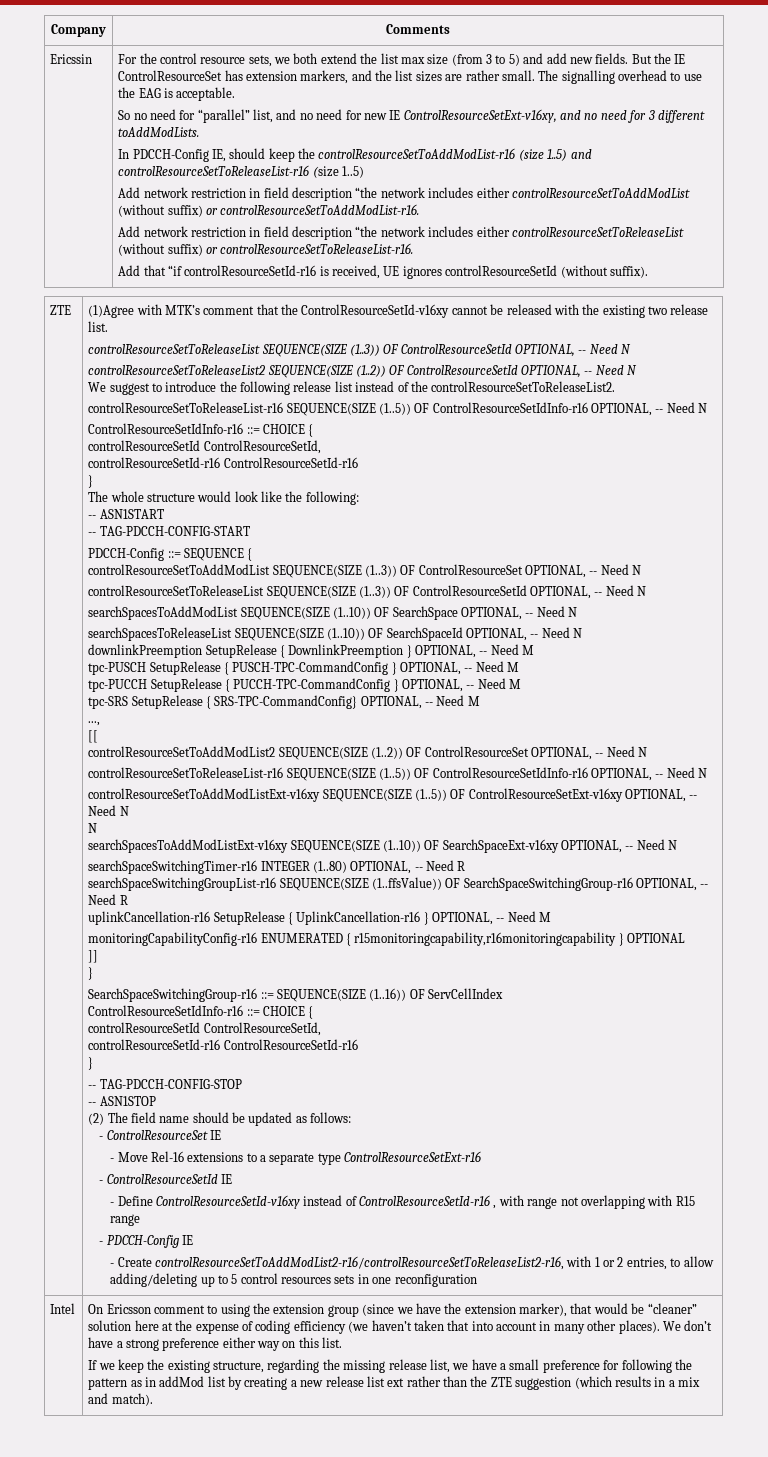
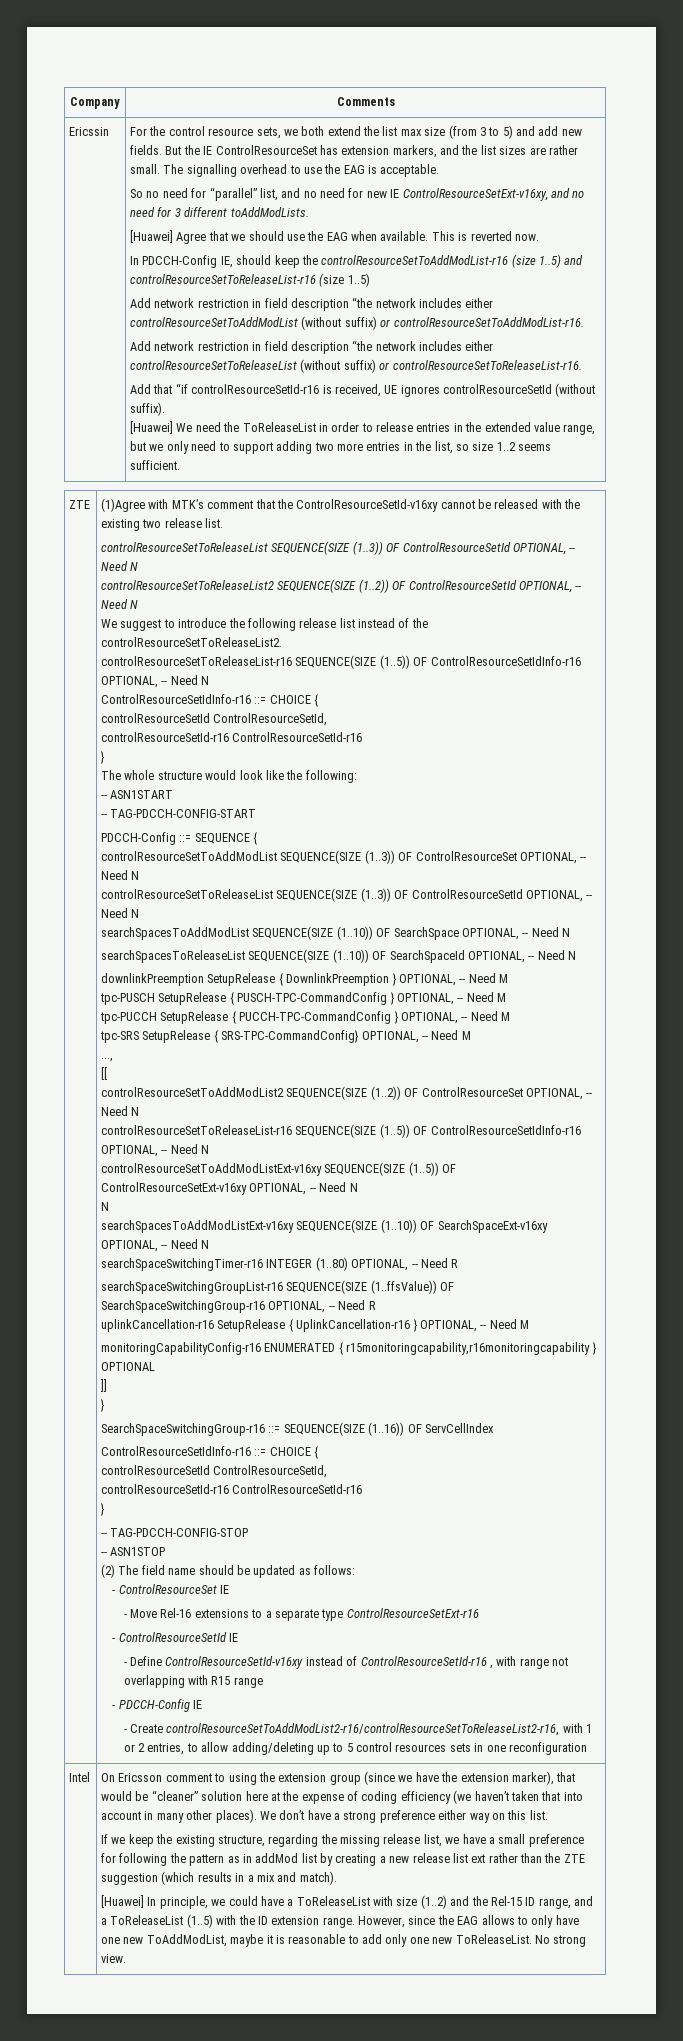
+ [Huawei] Agree that we should use the EAG when available. This is reverted now.
+ [Huawei] We need the ToReleaseList in order to release entries in the extended value range, but we only need to support adding two more entries in the list, so size 1..2 seems sufficient.
+ [Huawei] In principle, we could have a ToReleaseList with size (1..2) and the Rel-15 ID range, and a ToReleaseList (1..5) with the ID extension range. However, since the EAG allows to only have one new ToAddModList, maybe it is reasonable to add only one new ToReleaseList. No strong view.

